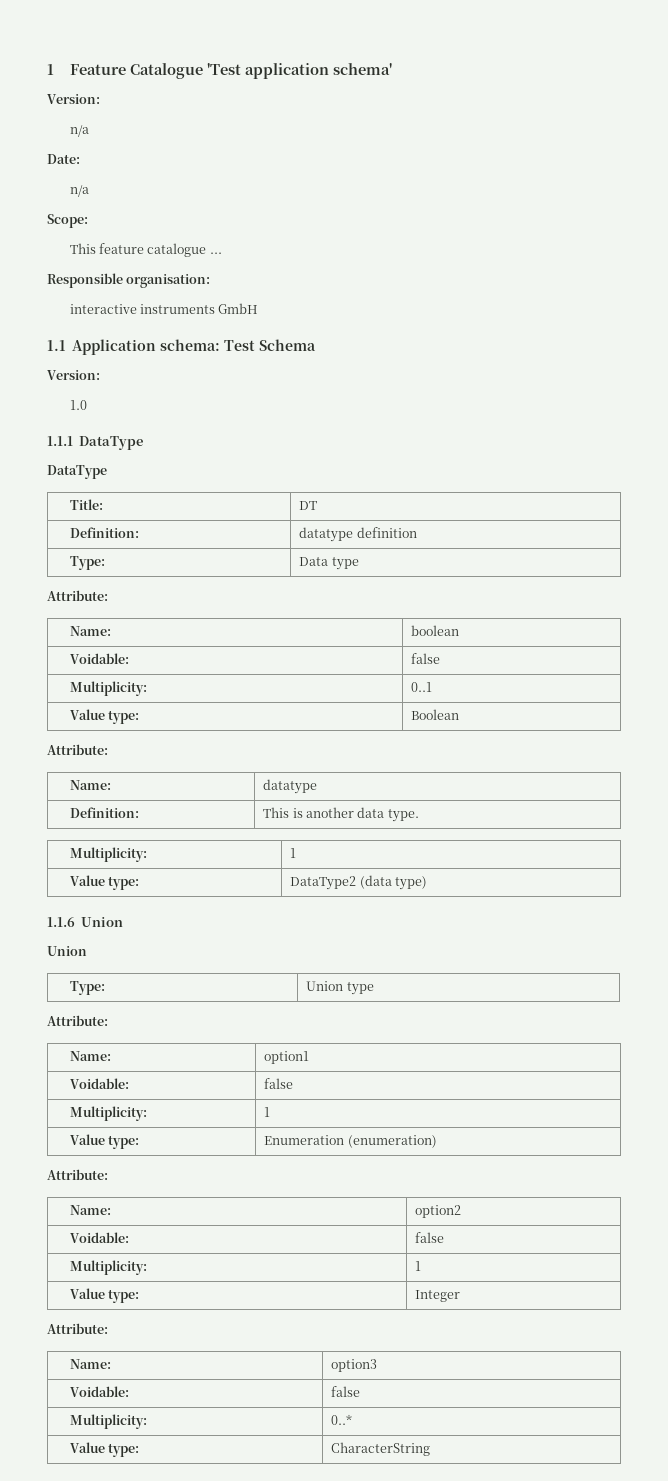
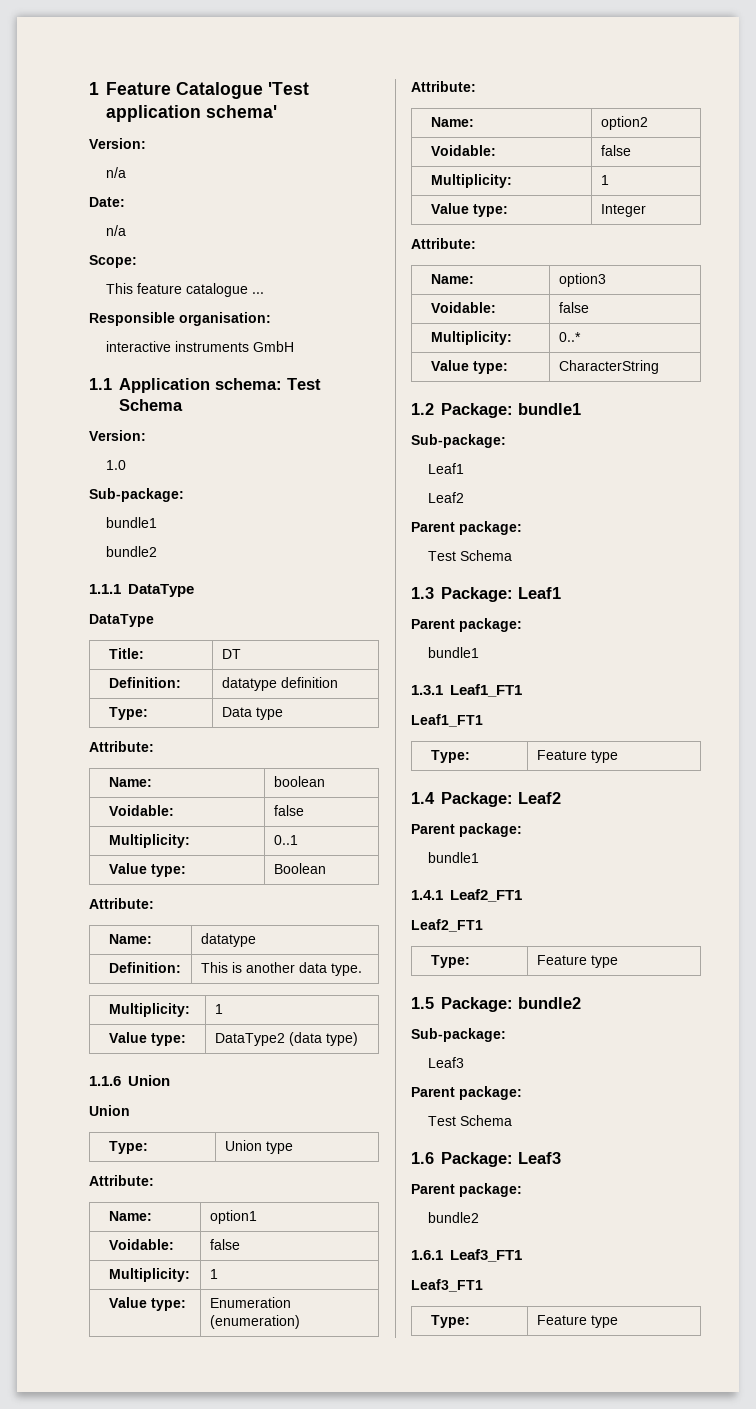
  1.0
+ Sub-package:
+ bundle1
+ bundle2
+ 1.2 Package: bundle1
+ Sub-package:
+ Leaf1
+ Leaf2
+ Parent package:
+ Test Schema
+ 1.3 Package: Leaf1
+ Parent package:
+ bundle1
+ 1.3.1 Leaf1_FT1
+ Leaf1_FT1
+ Type: | Feature type
+ 1.4 Package: Leaf2
+ Parent package:
+ bundle1
+ 1.4.1 Leaf2_FT1
+ Leaf2_FT1
+ Type: | Feature type
+ 1.5 Package: bundle2
+ Sub-package:
+ Leaf3
+ Parent package:
+ Test Schema
+ 1.6 Package: Leaf3
+ Parent package:
+ bundle2
+ 1.6.1 Leaf3_FT1
+ Leaf3_FT1
+ Type: | Feature type

